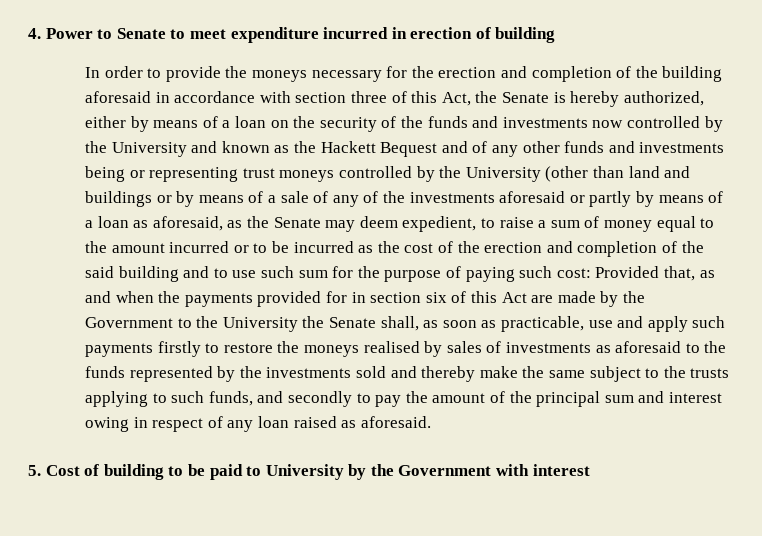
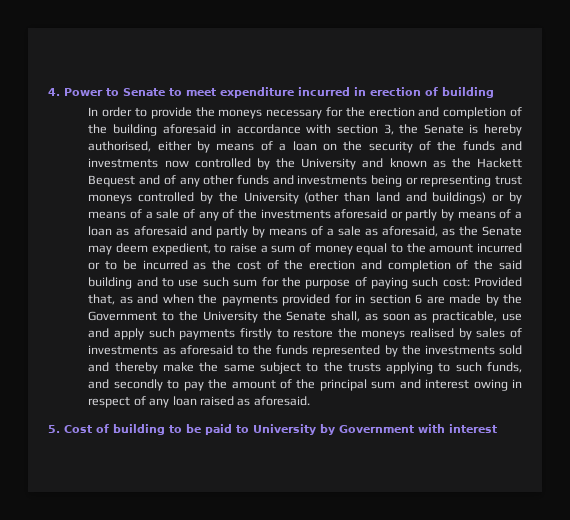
- In order to provide the moneys necessary for the erection and completion of the building aforesaid in accordance with section three of this Act, the Senate is hereby authorized, either by means of a loan on the security of the funds and investments now controlled by the University and known as the Hackett Bequest and of any other funds and investments being or representing trust moneys controlled by the University (other than land and buildings or by means of a sale of any of the investments aforesaid or partly by means of a loan as aforesaid, as the Senate may deem expedient, to raise a sum of money equal to the amount incurred or to be incurred as the cost of the erection and completion of the said building and to use such sum for the purpose of paying such cost:
+ In order to provide the moneys necessary for the erection and completion of the building aforesaid in accordance with section 3, the Senate is hereby authorised, either by means of a loan on the security of the funds and investments now controlled by the University and known as the Hackett Bequest and of any other funds and investments being or representing trust moneys controlled by the University (other than land and buildings) or by means of a sale of any of the investments aforesaid or partly by means of a loan as aforesaid and partly by means of a sale as aforesaid, as the Senate may deem expedient, to raise a sum of money equal to the amount incurred or to be incurred as the cost of the erection and completion of the said building and to use such sum for the purpose of paying such cost:
- Provided that, as and when the payments provided for in section six of this Act are made by the Government to the University the Senate shall, as soon as practicable, use and apply such payments firstly to restore the moneys realised by sales of investments as aforesaid to the funds represented by the investments sold and thereby make the same subject to the trusts applying to such funds, and secondly to pay the amount of the principal sum and interest owing in respect of any loan raised as aforesaid.
+ Provided that, as and when the payments provided for in section 6 are made by the Government to the University the Senate shall, as soon as practicable, use and apply such payments firstly to restore the moneys realised by sales of investments as aforesaid to the funds represented by the investments sold and thereby make the same subject to the trusts applying to such funds, and secondly to pay the amount of the principal sum and interest owing in respect of any loan raised as aforesaid.
- 5. Cost of building to be paid to University by the Government with interest
+ 5. Cost of building to be paid to University by Government with interest

